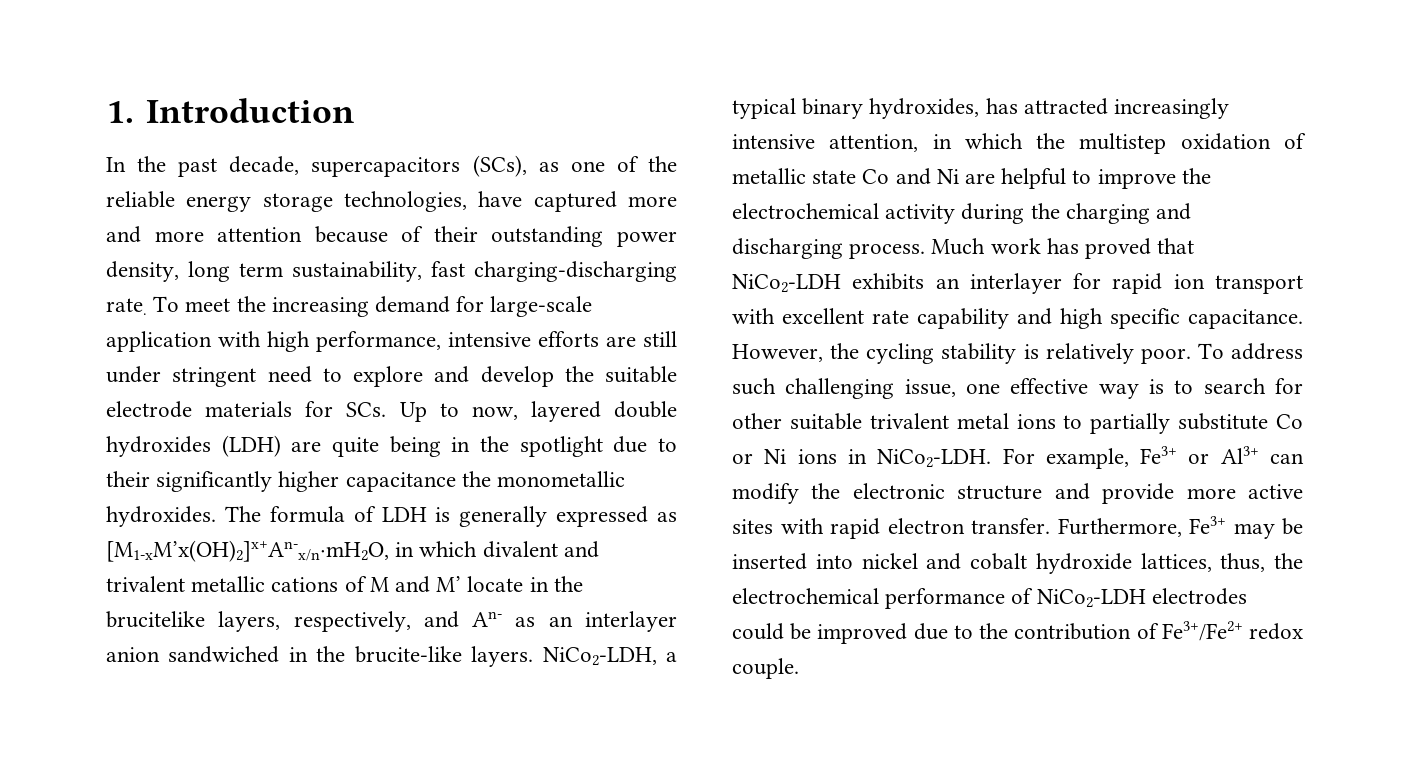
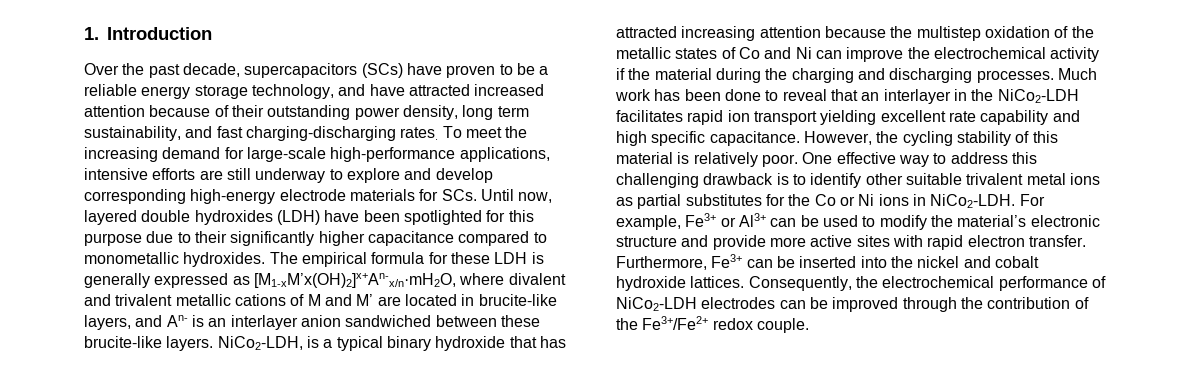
- In the past decade, supercapacitors (SCs), as one of the reliable energy storage technologies, have captured more and more attention because of their outstanding power density, long term sustainability, fast charging-discharging rate.
+ Over the past decade, supercapacitors (SCs) have proven to be a reliable energy storage technology, and have attracted increased attention because of their outstanding power density, long term sustainability, and fast charging-discharging rates.
- To meet the increasing demand for large-scale application with high performance, intensive efforts are still under stringent need to explore and develop the suitable electrode materials for SCs. Up to now, layered double hydroxides (LDH) are quite being in the spotlight due to their significantly higher capacitance the monometallic hydroxides.
+ To meet the increasing demand for large-scale high-performance applications, intensive efforts are still underway to explore and develop corresponding high-energy electrode materials for SCs. Until now, layered double hydroxides (LDH) have been spotlighted for this purpose due to their significantly higher capacitance compared to monometallic hydroxides.
- The formula of LDH is generally expressed as [M1-xM’x(OH)2]x+An-x/n·mH2O, in which divalent and trivalent metallic cations of M and M’ locate in the brucitelike layers, respectively, and An- as an interlayer anion sandwiched in the brucite-like layers.
+ The empirical formula for these LDH is generally expressed as [M1-xM’x(OH)2]x+An-x/n·mH2O, where divalent and trivalent metallic cations of M and M’ are located in brucite-like layers, and An- is an interlayer anion sandwiched between these brucite-like layers.
- NiCo2-LDH, a typical binary hydroxides, has attracted increasingly intensive attention, in which the multistep oxidation of metallic state Co and Ni are helpful to improve the electrochemical activity during the charging and discharging process.
+ NiCo2-LDH, is a typical binary hydroxide that has attracted increasing attention because the multistep oxidation of the metallic states of Co and Ni can improve the electrochemical activity if the material during the charging and discharging processes.
- Much work has proved that NiCo2-LDH exhibits an interlayer for rapid ion transport with excellent rate capability and high specific capacitance.
+ Much work has been done to reveal that an interlayer in the NiCo2-LDH facilitates rapid ion transport yielding excellent rate capability and high specific capacitance.
- However, the cycling stability is relatively poor. To address such challenging issue, one effective way is to search for other suitable trivalent metal ions to partially substitute Co or Ni ions in NiCo2-LDH.
+ However, the cycling stability of this material is relatively poor. One effective way to address this challenging drawback is to identify other suitable trivalent metal ions as partial substitutes for the Co or Ni ions in NiCo2-LDH.
- For example, Fe3+ or Al3+ can modify the electronic structure and provide more active sites with rapid electron transfer.
+ For example, Fe3+ or Al3+ can be used to modify the material’s electronic structure and provide more active sites with rapid electron transfer.
- Furthermore, Fe3+ may be inserted into nickel and cobalt hydroxide lattices, thus, the electrochemical performance of NiCo2-LDH electrodes could be improved due to the contribution of Fe3+/Fe2+ redox couple.
+ Furthermore, Fe3+ can be inserted into the nickel and cobalt hydroxide lattices. Consequently, the electrochemical performance of NiCo2-LDH electrodes can be improved through the contribution of the Fe3+/Fe2+ redox couple.

